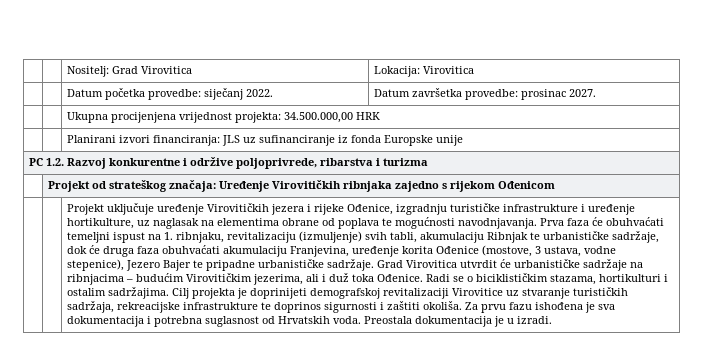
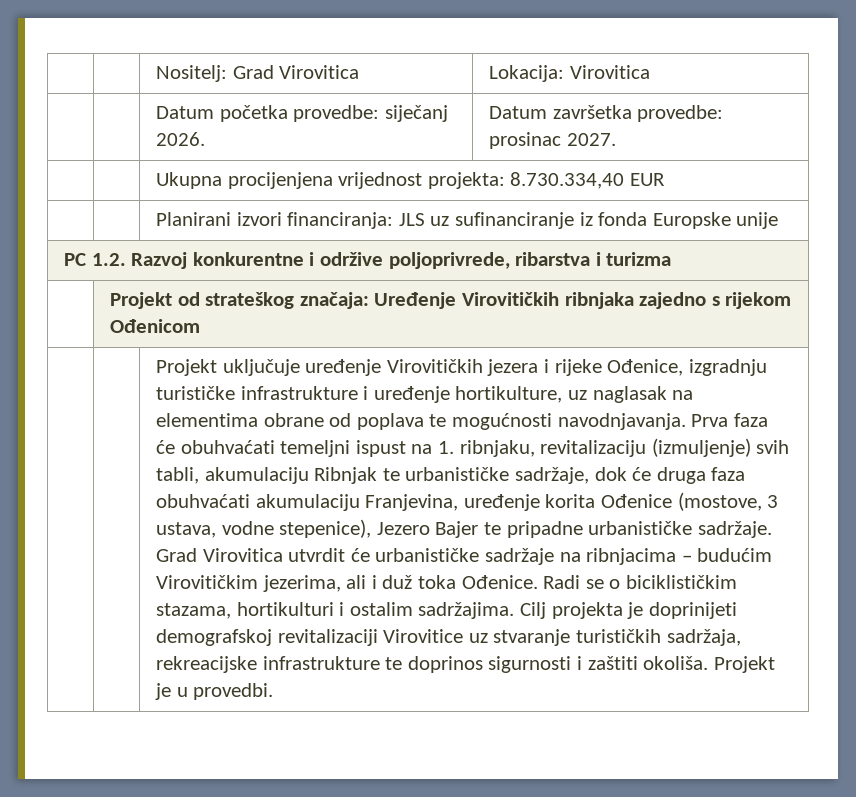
- | | Datum početka provedbe: siječanj 2022. | Datum završetka provedbe: prosinac 2027.
+ | | Datum početka provedbe: siječanj 2026. | Datum završetka provedbe: prosinac 2027.
- | | Ukupna procijenjena vrijednost projekta: 34.500.000,00 HRK
+ | | Ukupna procijenjena vrijednost projekta: 8.730.334,40 EUR
- Za prvu fazu ishođena je sva dokumentacija i potrebna suglasnost od Hrvatskih voda. Preostala dokumentacija je u izradi.
+ Projekt je u provedbi.

